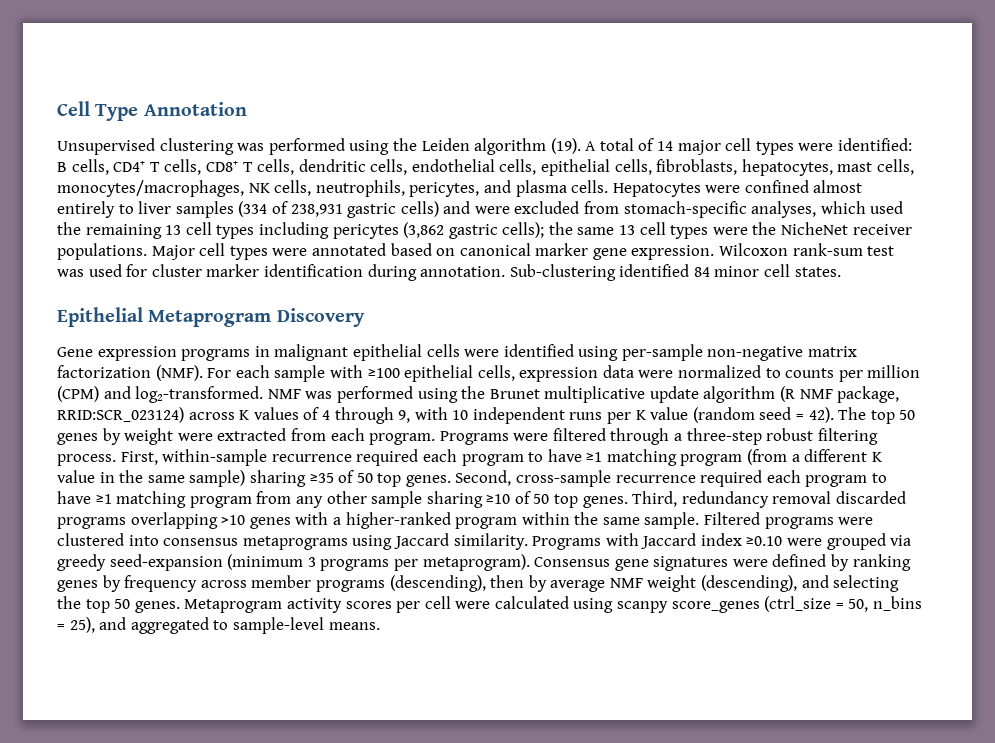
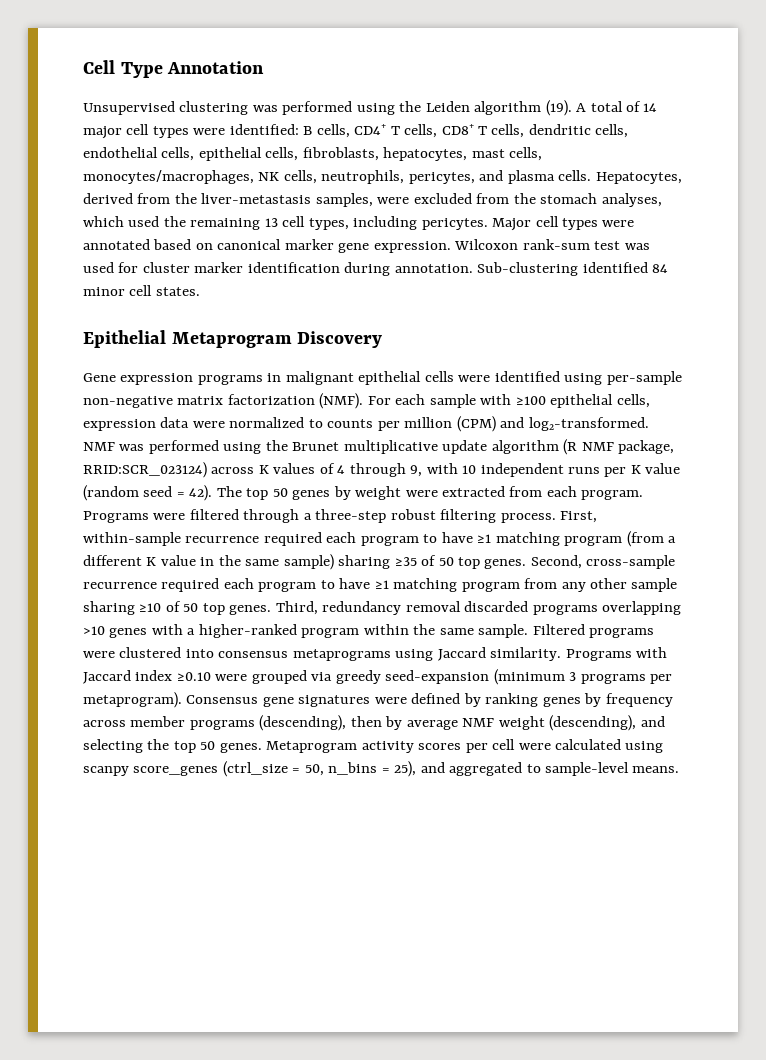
- Hepatocytes were confined almost entirely to liver samples (334 of 238,931 gastric cells) and were excluded from stomach-specific analyses, which used the remaining 13 cell types including pericytes (3,862 gastric cells); the same 13 cell types were the NicheNet receiver populations.
+ Hepatocytes, derived from the liver-metastasis samples, were excluded from the stomach analyses, which used the remaining 13 cell types, including pericytes.

